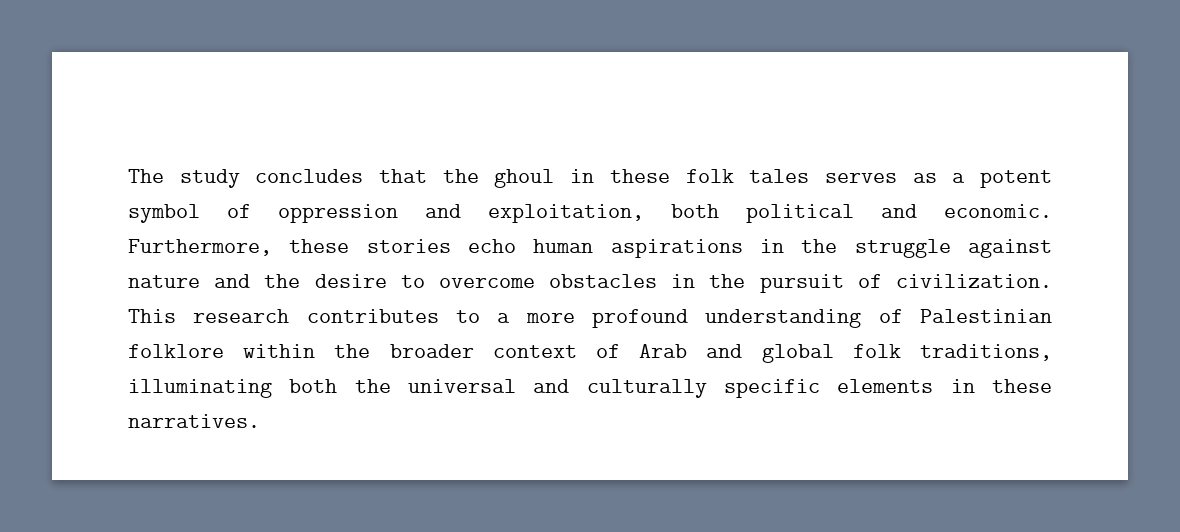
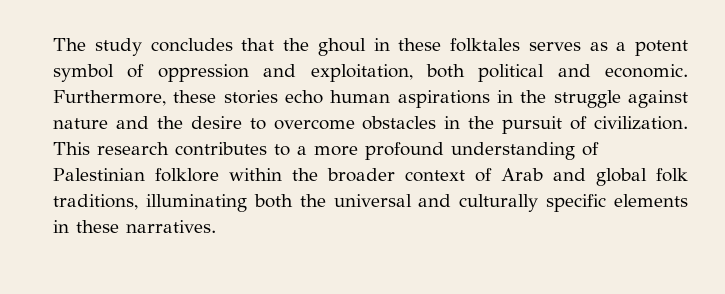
- The study concludes that the ghoul in these folk tales serves as a potent symbol of oppression and exploitation, both political and economic.
+ The study concludes that the ghoul in these folktales serves as a potent symbol of oppression and exploitation, both political and economic.

